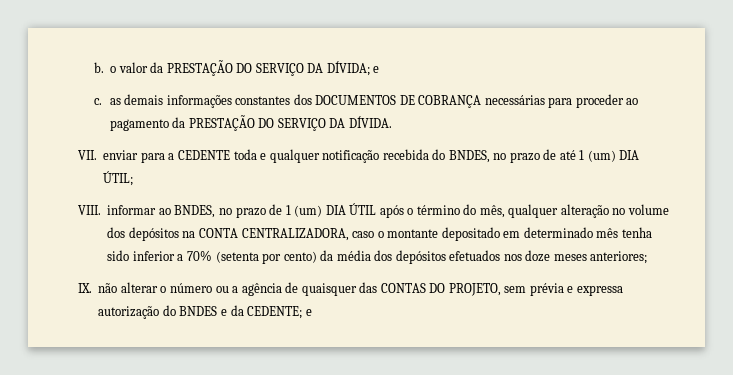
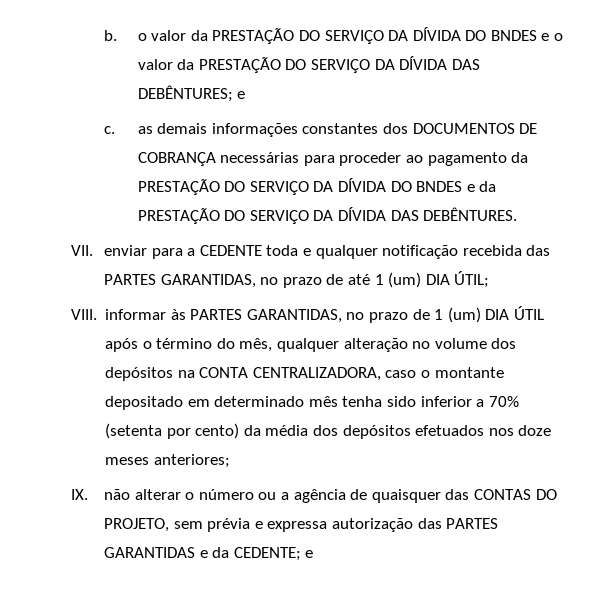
- b. o valor da PRESTAÇÃO DO SERVIÇO DA DÍVIDA; e
+ b. o valor da PRESTAÇÃO DO SERVIÇO DA DÍVIDA DO BNDES e o valor da PRESTAÇÃO DO SERVIÇO DA DÍVIDA DAS DEBÊNTURES; e
- c. as demais informações constantes dos DOCUMENTOS DE COBRANÇA necessárias para proceder ao pagamento da PRESTAÇÃO DO SERVIÇO DA DÍVIDA.
+ c. as demais informações constantes dos DOCUMENTOS DE COBRANÇA necessárias para proceder ao pagamento da PRESTAÇÃO DO SERVIÇO DA DÍVIDA DO BNDES e da PRESTAÇÃO DO SERVIÇO DA DÍVIDA DAS DEBÊNTURES.
- VII. enviar para a CEDENTE toda e qualquer notificação recebida do BNDES, no prazo de até 1 (um) DIA ÚTIL;
+ VII. enviar para a CEDENTE toda e qualquer notificação recebida das PARTES GARANTIDAS, no prazo de até 1 (um) DIA ÚTIL;
- VIII. informar ao BNDES, no prazo de 1 (um) DIA ÚTIL após o término do mês, qualquer alteração no volume dos depósitos na CONTA CENTRALIZADORA, caso o montante depositado em determinado mês tenha sido inferior a 70% (setenta por cento) da média dos depósitos efetuados nos doze meses anteriores;
+ VIII. informar às PARTES GARANTIDAS, no prazo de 1 (um) DIA ÚTIL após o término do mês, qualquer alteração no volume dos depósitos na CONTA CENTRALIZADORA, caso o montante depositado em determinado mês tenha sido inferior a 70% (setenta por cento) da média dos depósitos efetuados nos doze meses anteriores;
- IX. não alterar o número ou a agência de quaisquer das CONTAS DO PROJETO, sem prévia e expressa autorização do BNDES e da CEDENTE; e
+ IX. não alterar o número ou a agência de quaisquer das CONTAS DO PROJETO, sem prévia e expressa autorização das PARTES GARANTIDAS e da CEDENTE; e

